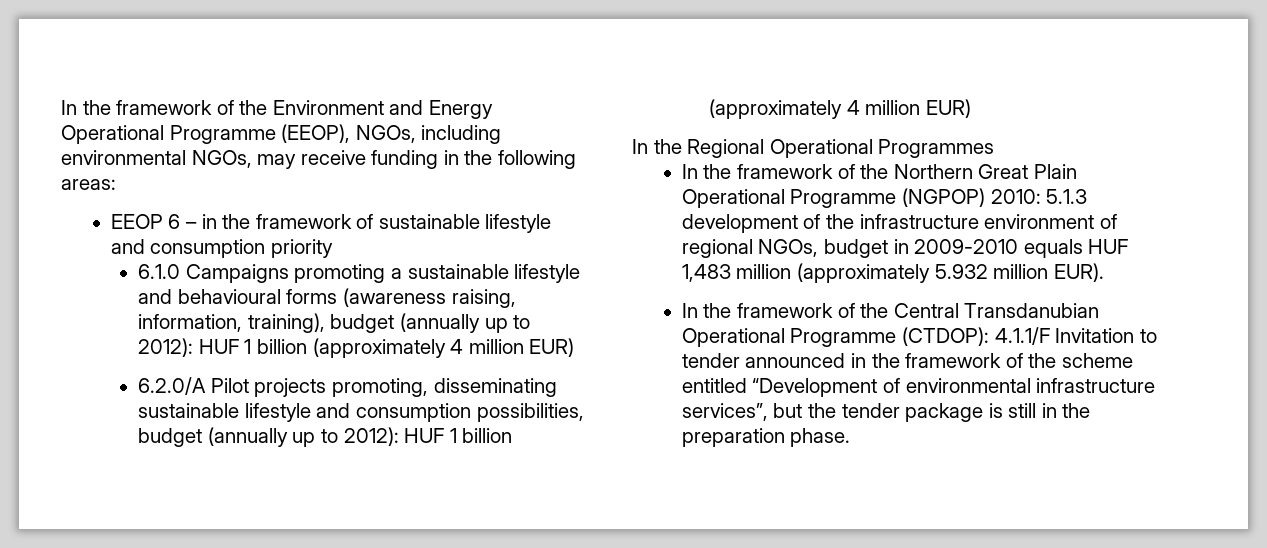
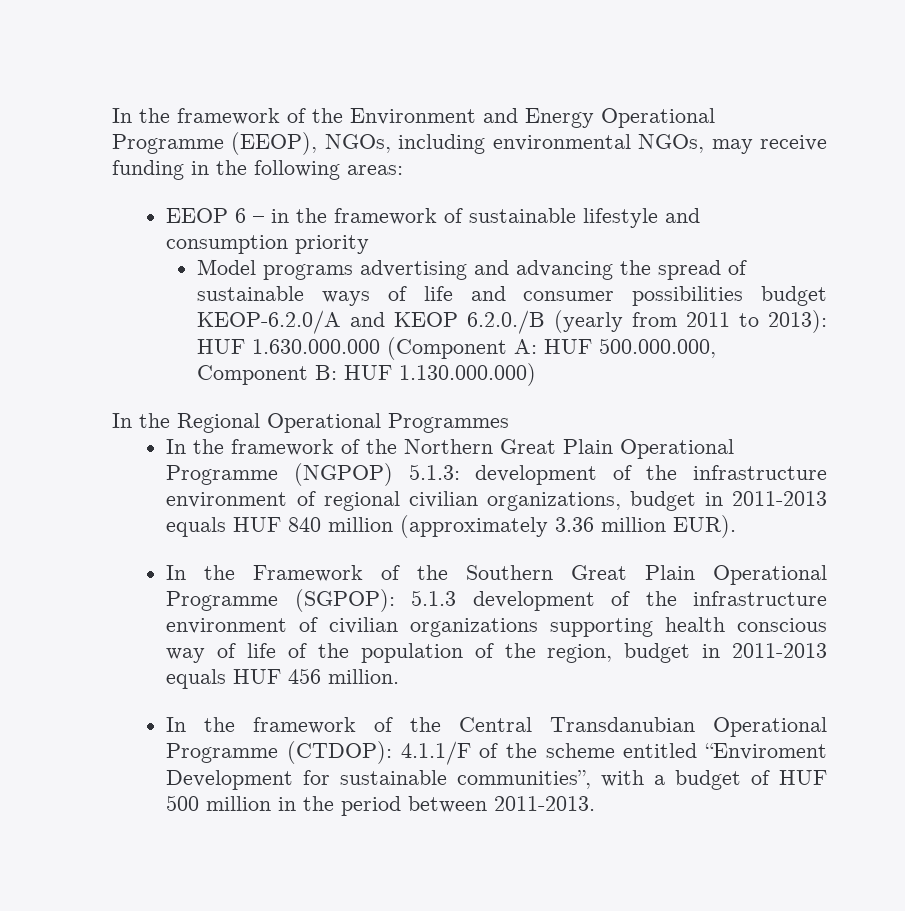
- 6.1.0 Campaigns promoting a sustainable lifestyle and behavioural forms (awareness raising, information, training), budget (annually up to 2012): HUF 1 billion (approximately 4 million EUR)
- 6.2.0/A Pilot projects promoting, disseminating sustainable lifestyle and consumption possibilities, budget (annually up to 2012): HUF 1 billion (approximately 4 million EUR)
+ Model programs advertising and advancing the spread of sustainable ways of life and consumer possibilities budget KEOP-6.2.0/A and KEOP 6.2.0./B (yearly from 2011 to 2013): HUF 1.630.000.000 (Component A: HUF 500.000.000, Component B: HUF 1.130.000.000)
- In the framework of the Northern Great Plain Operational Programme (NGPOP) 2010: 5.1.3 development of the infrastructure environment of regional NGOs, budget in 2009-2010 equals HUF 1,483 million (approximately 5.932 million EUR).
+ In the framework of the Northern Great Plain Operational Programme (NGPOP) 5.1.3: development of the infrastructure environment of regional civilian organizations, budget in 2011-2013 equals HUF 840 million (approximately 3.36 million EUR).
+ In the Framework of the Southern Great Plain Operational Programme (SGPOP): 5.1.3 development of the infrastructure environment of civilian organizations supporting health conscious way of life of the population of the region, budget in 2011-2013 equals HUF 456 million.
- In the framework of the Central Transdanubian Operational Programme (CTDOP): 4.1.1/F Invitation to tender announced in the framework of the scheme entitled “Development of environmental infrastructure services”, but the tender package is still in the preparation phase.
+ In the framework of the Central Transdanubian Operational Programme (CTDOP): 4.1.1/F of the scheme entitled “Enviroment Development for sustainable communities”, with a budget of HUF 500 million in the period between 2011-2013.

